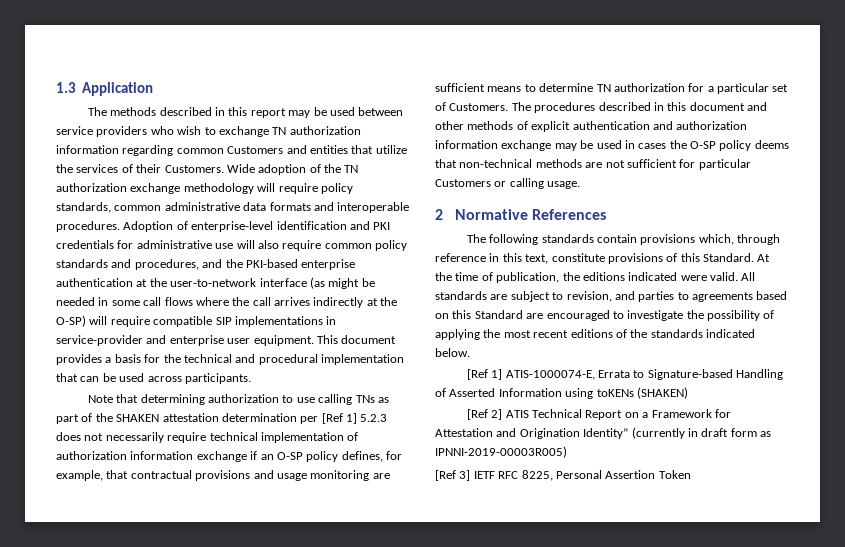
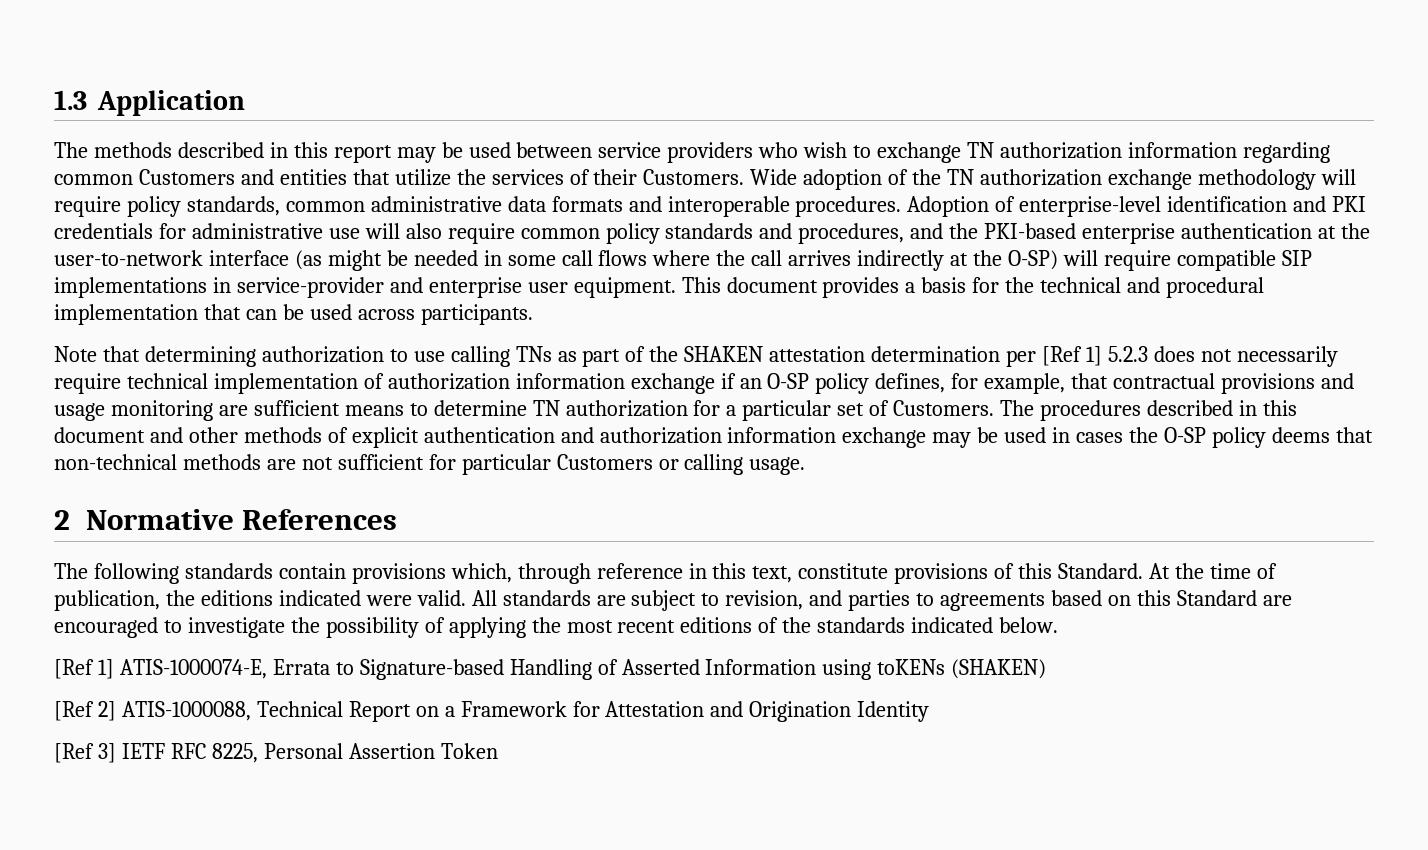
- [Ref 2] ATIS Technical Report on a Framework for Attestation and Origination Identity” (currently in draft form as IPNNI-2019-00003R005)
+ [Ref 2] ATIS-1000088, Technical Report on a Framework for Attestation and Origination Identity

